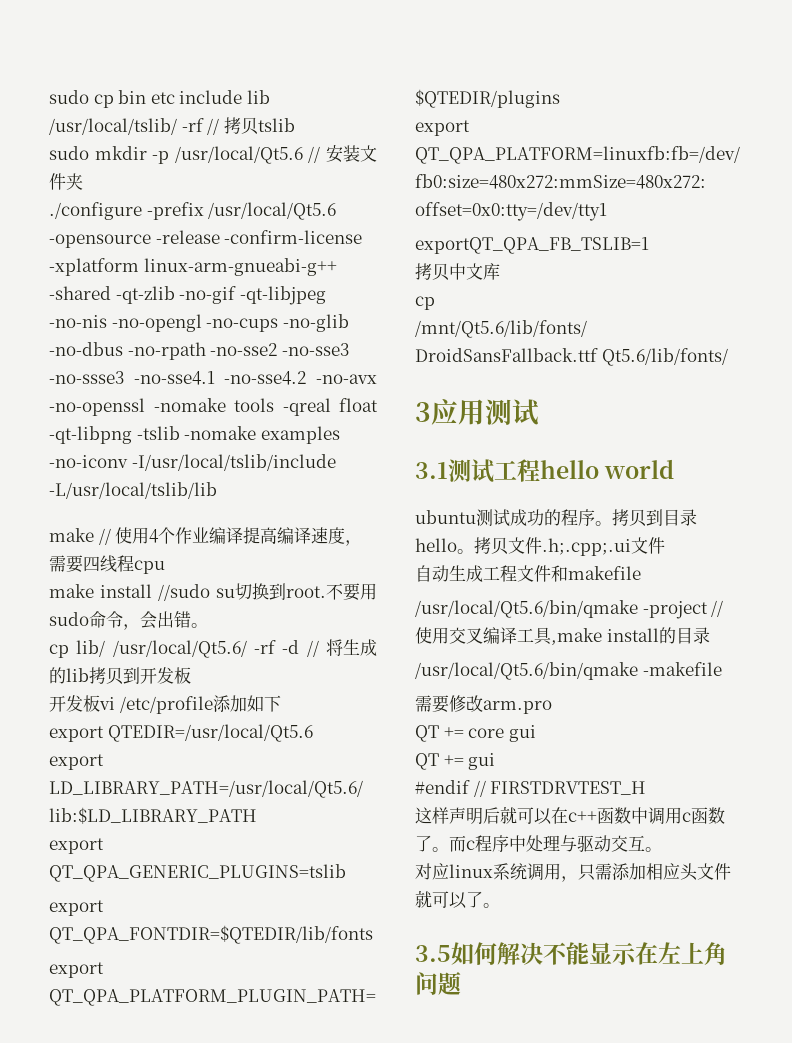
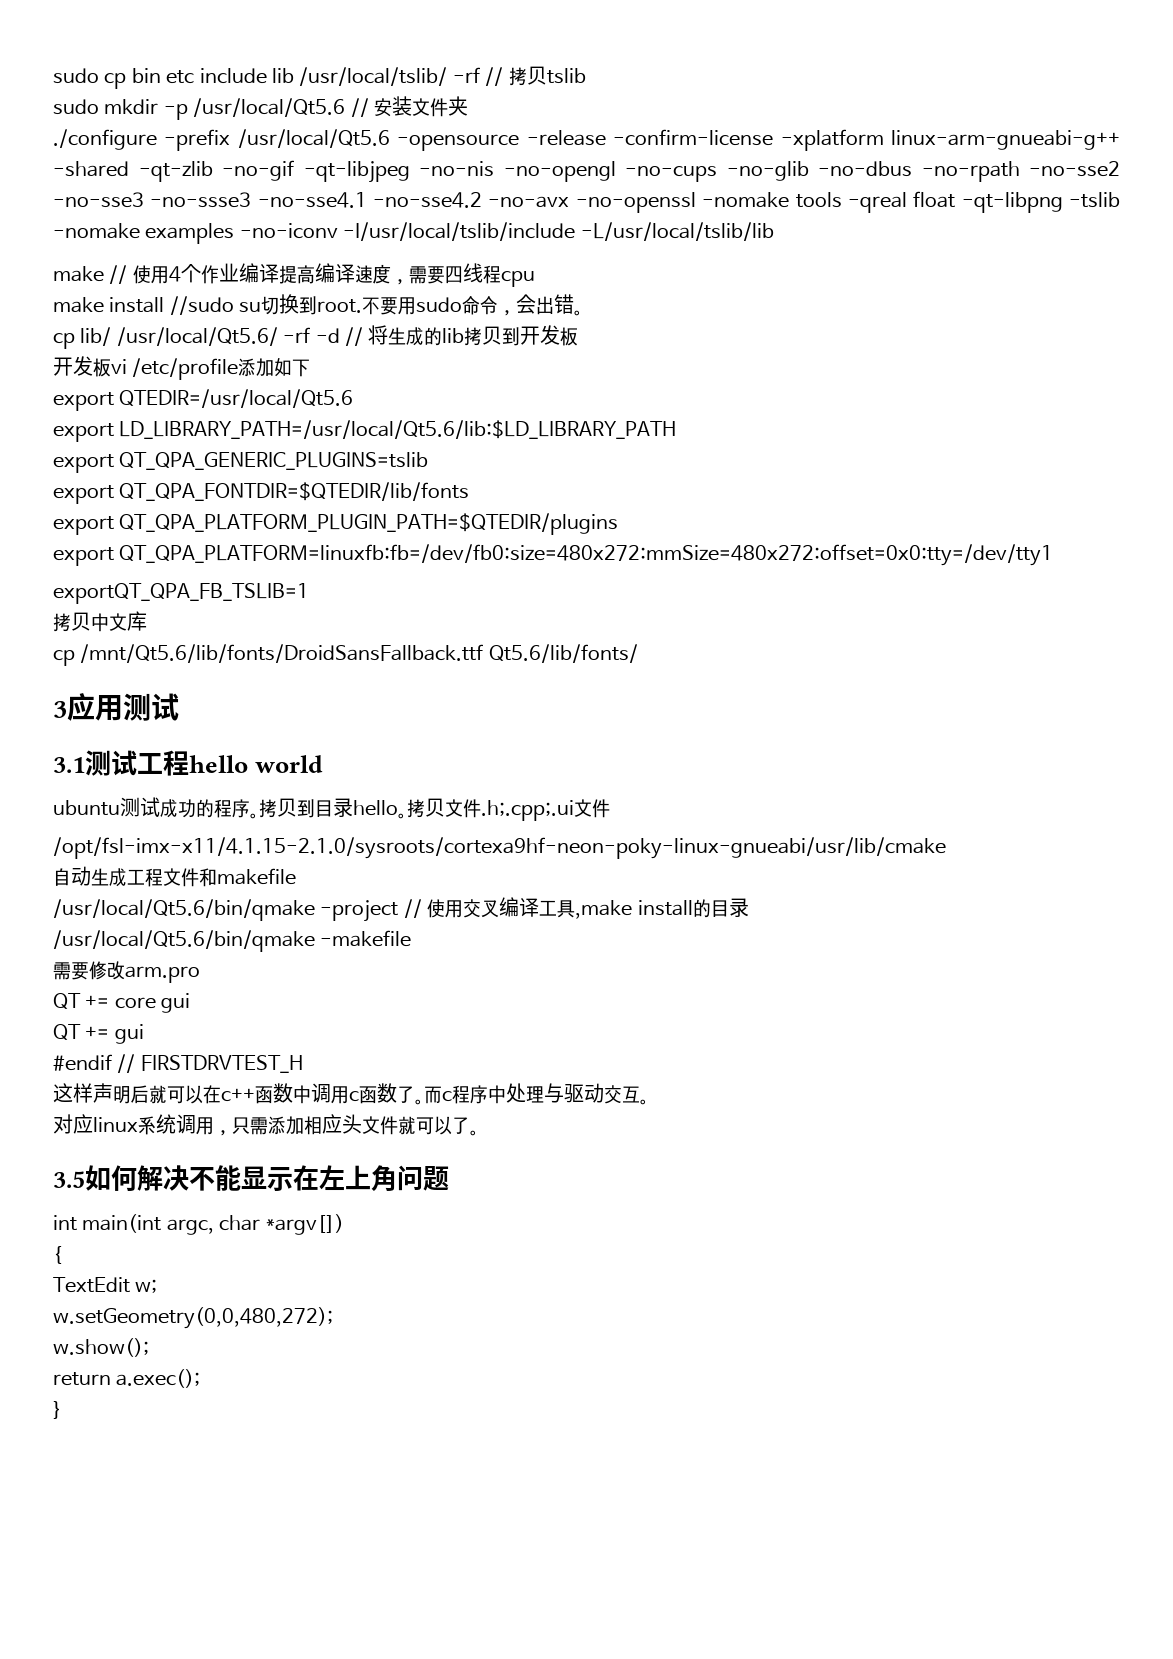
+ /opt/fsl-imx-x11/4.1.15-2.1.0/sysroots/cortexa9hf-neon-poky-linux-gnueabi/usr/lib/cmake
+ int main(int argc, char *argv[])
+ {
+ TextEdit w;
+ w.setGeometry(0,0,480,272);
+ w.show();
+ return a.exec();
+ }

